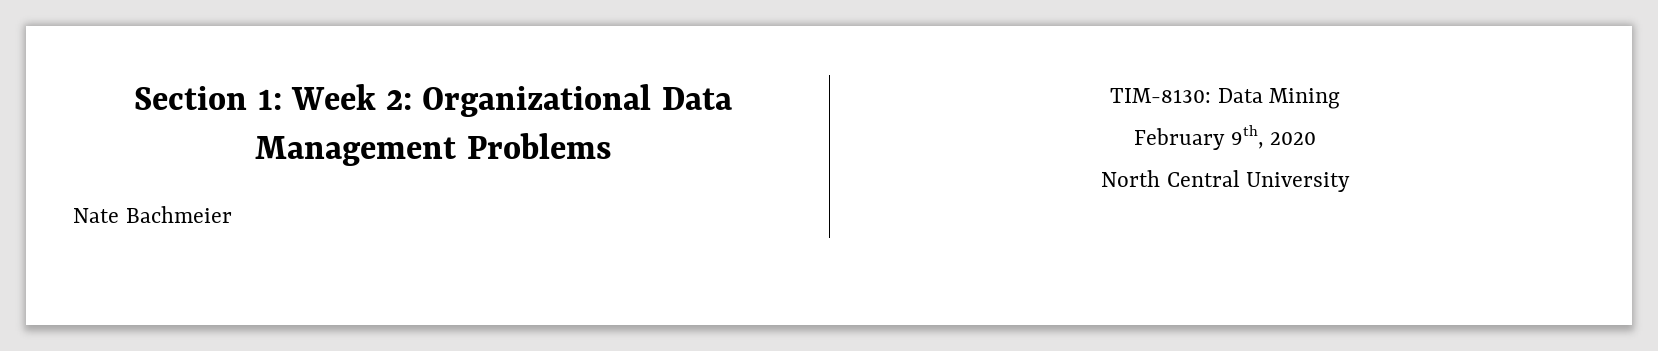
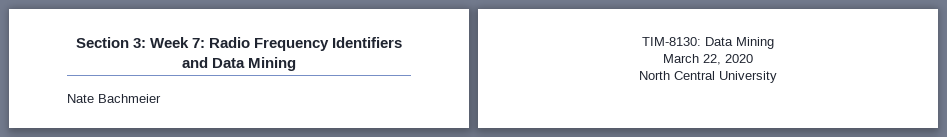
- Section 1: Week 2: Organizational Data Management Problems
+ Section 3: Week 7: Radio Frequency Identifiers and Data Mining
- February 9th, 2020
+ March 22, 2020

